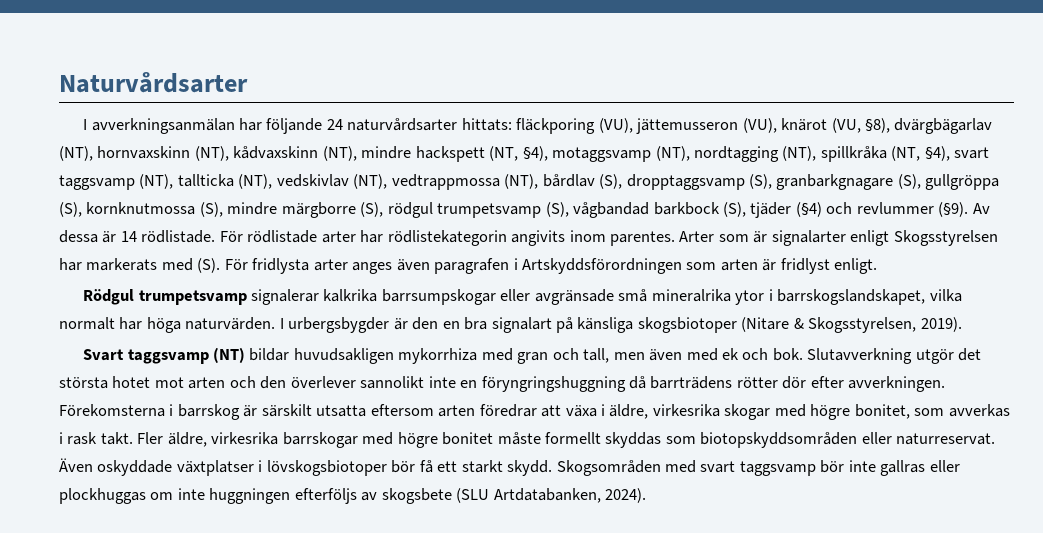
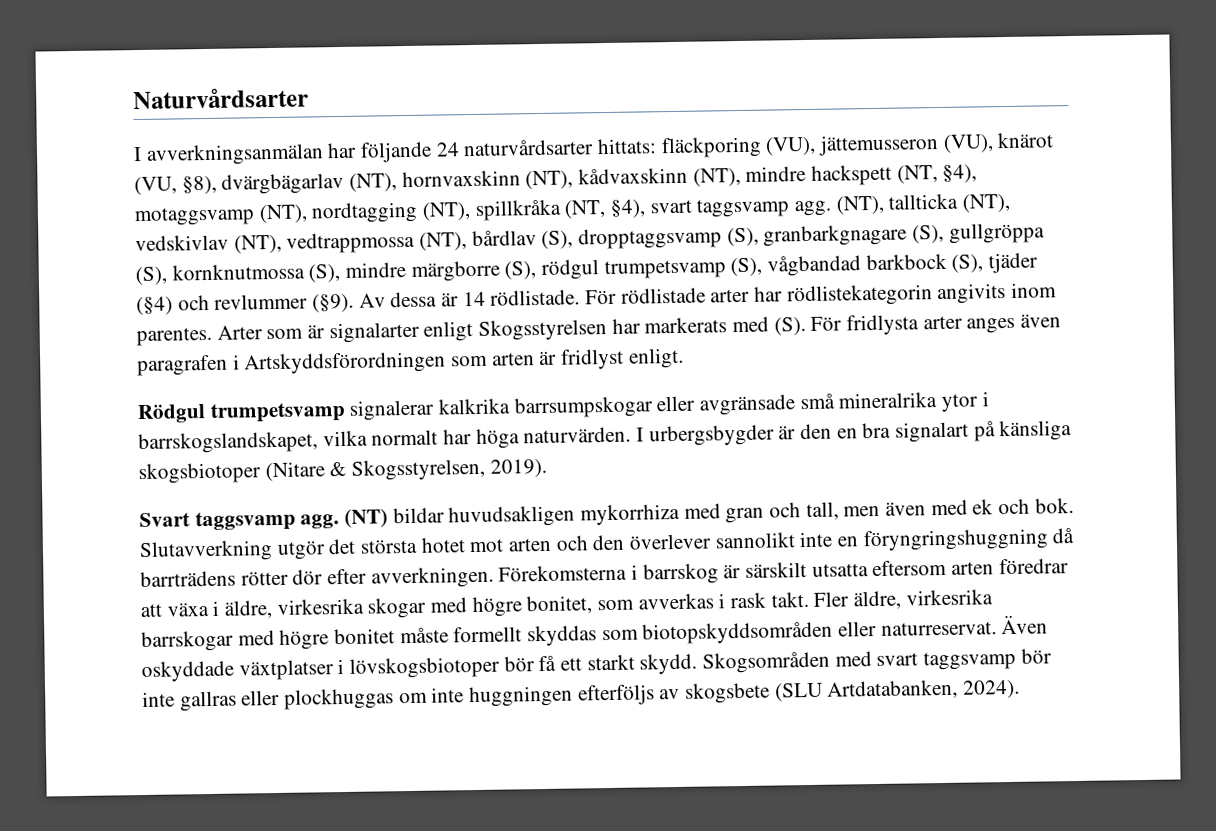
- fläckporing (VU), jättemusseron (VU), knärot (VU, §8), dvärgbägarlav (NT), hornvaxskinn (NT), kådvaxskinn (NT), mindre hackspett (NT, §4), motaggsvamp (NT), nordtagging (NT), spillkråka (NT, §4), svart taggsvamp (NT), tallticka (NT), vedskivlav (NT), vedtrappmossa (NT), bårdlav (S), dropptaggsvamp (S), granbarkgnagare (S), gullgröppa (S), kornknutmossa (S), mindre märgborre (S), rödgul trumpetsvamp (S), vågbandad barkbock (S), tjäder (§4) och revlummer (§9).
+ fläckporing (VU), jättemusseron (VU), knärot (VU, §8), dvärgbägarlav (NT), hornvaxskinn (NT), kådvaxskinn (NT), mindre hackspett (NT, §4), motaggsvamp (NT), nordtagging (NT), spillkråka (NT, §4), svart taggsvamp agg. (NT), tallticka (NT), vedskivlav (NT), vedtrappmossa (NT), bårdlav (S), dropptaggsvamp (S), granbarkgnagare (S), gullgröppa (S), kornknutmossa (S), mindre märgborre (S), rödgul trumpetsvamp (S), vågbandad barkbock (S), tjäder (§4) och revlummer (§9).
- Svart taggsvamp (NT) bildar huvudsakligen mykorrhiza med gran och tall, men även med ek och bok.
+ Svart taggsvamp agg. (NT) bildar huvudsakligen mykorrhiza med gran och tall, men även med ek och bok.

